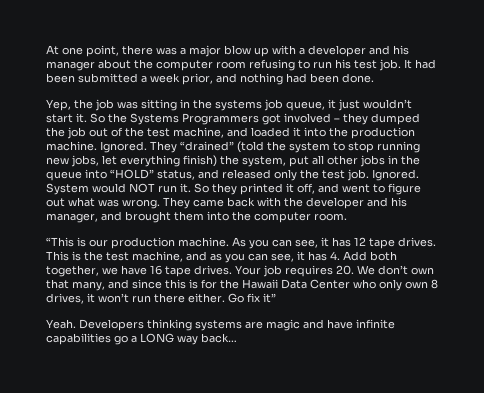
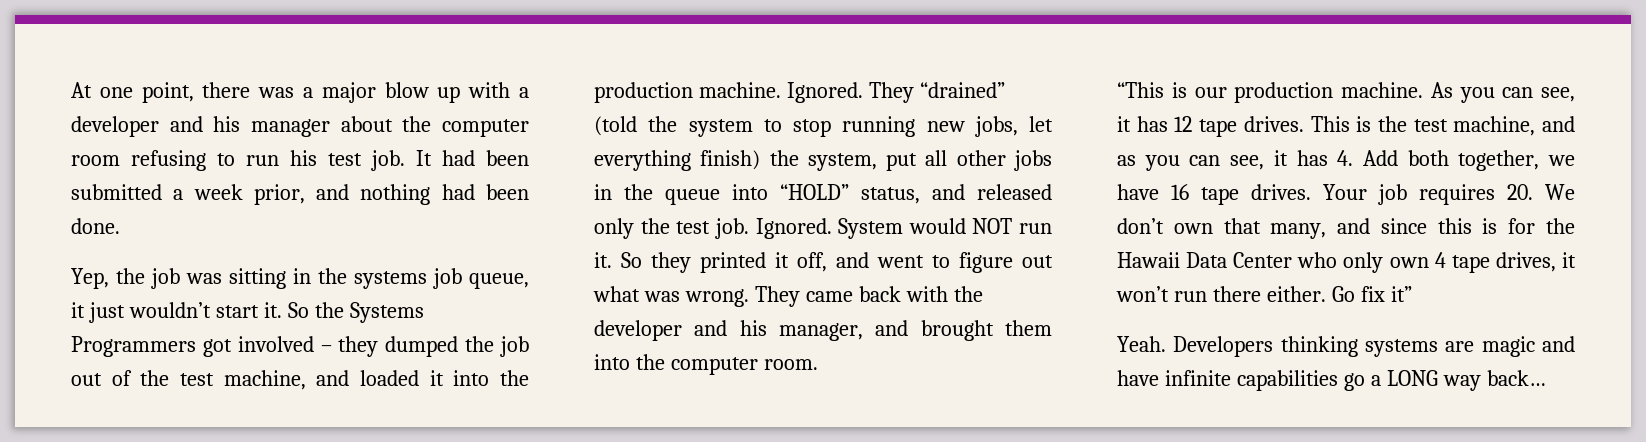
- Your job requires 20. We don’t own that many, and since this is for the Hawaii Data Center who only own 8 drives, it won’t run there either.
+ Your job requires 20. We don’t own that many, and since this is for the Hawaii Data Center who only own 4 tape drives, it won’t run there either.

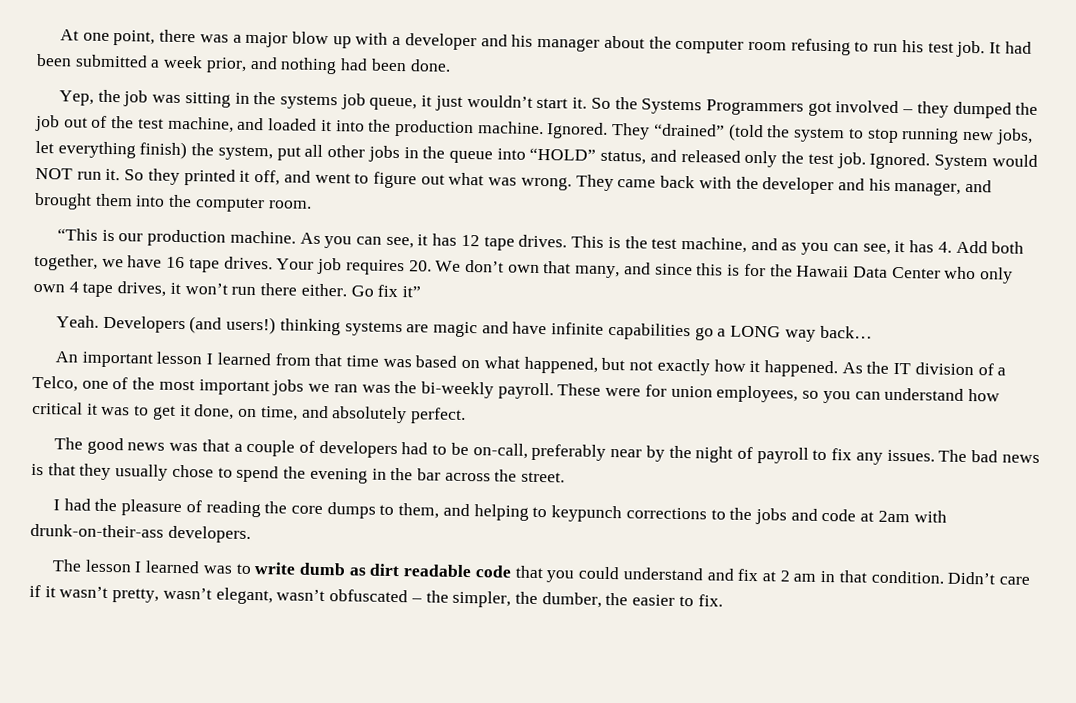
- Developers thinking systems are magic and have infinite capabilities go a LONG way back…
+ Developers (and users!) thinking systems are magic and have infinite capabilities go a LONG way back…
+ An important lesson I learned from that time was based on what happened, but not exactly how it happened. As the IT division of a Telco, one of the most important jobs we ran was the bi-weekly payroll. These were for union employees, so you can understand how critical it was to get it done, on time, and absolutely perfect.
+ The good news was that a couple of developers had to be on-call, preferably near by the night of payroll to fix any issues. The bad news is that they usually chose to spend the evening in the bar across the street.
+ I had the pleasure of reading the core dumps to them, and helping to keypunch corrections to the jobs and code at 2am with drunk-on-their-ass developers.
+ The lesson I learned was to write dumb as dirt readable code that you could understand and fix at 2 am in that condition. Didn’t care if it wasn’t pretty, wasn’t elegant, wasn’t obfuscated – the simpler, the dumber, the easier to fix.

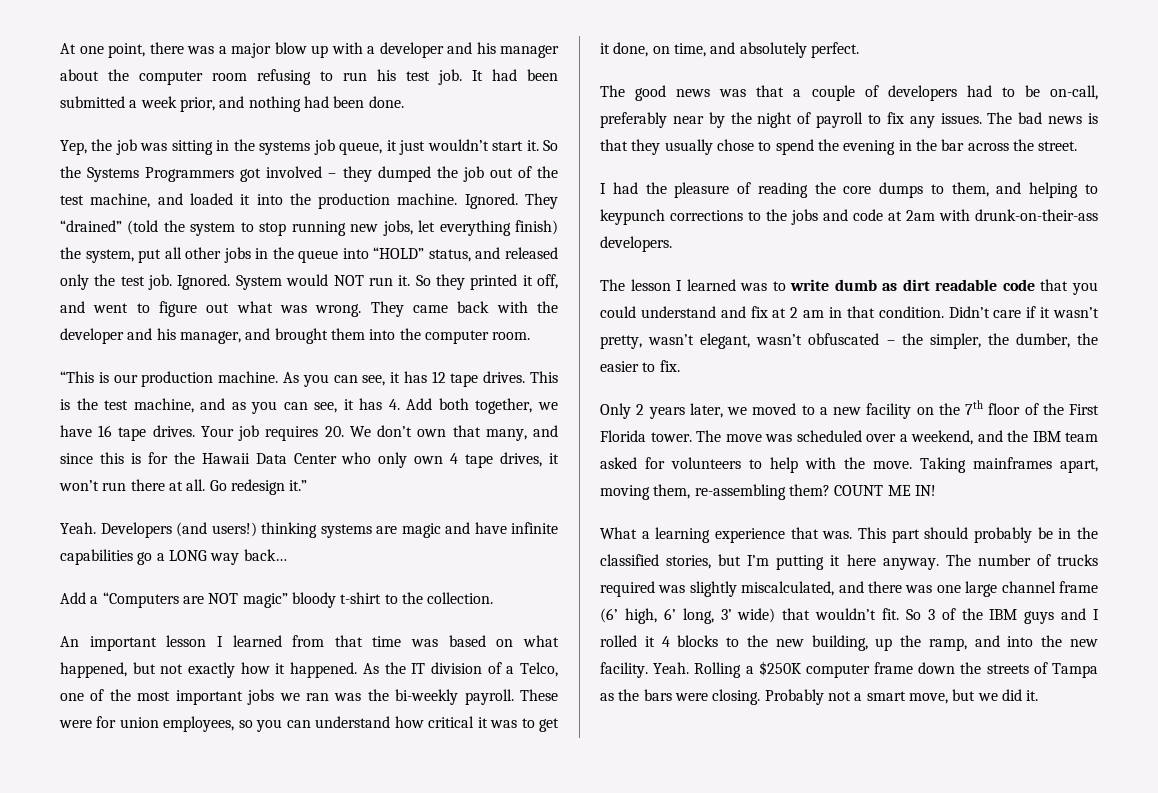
- Your job requires 20. We don’t own that many, and since this is for the Hawaii Data Center who only own 4 tape drives, it won’t run there either. Go fix it”
+ Your job requires 20. We don’t own that many, and since this is for the Hawaii Data Center who only own 4 tape drives, it won’t run there at all. Go redesign it.”
+ Add a “Computers are NOT magic” bloody t-shirt to the collection.
+ Only 2 years later, we moved to a new facility on the 7th floor of the First Florida tower. The move was scheduled over a weekend, and the IBM team asked for volunteers to help with the move. Taking mainframes apart, moving them, re-assembling them? COUNT ME IN!
+ What a learning experience that was. This part should probably be in the classified stories, but I’m putting it here anyway. The number of trucks required was slightly miscalculated, and there was one large channel frame (6’ high, 6’ long, 3’ wide) that wouldn’t fit. So 3 of the IBM guys and I rolled it 4 blocks to the new building, up the ramp, and into the new facility. Yeah. Rolling a $250K computer frame down the streets of Tampa as the bars were closing. Probably not a smart move, but we did it.

